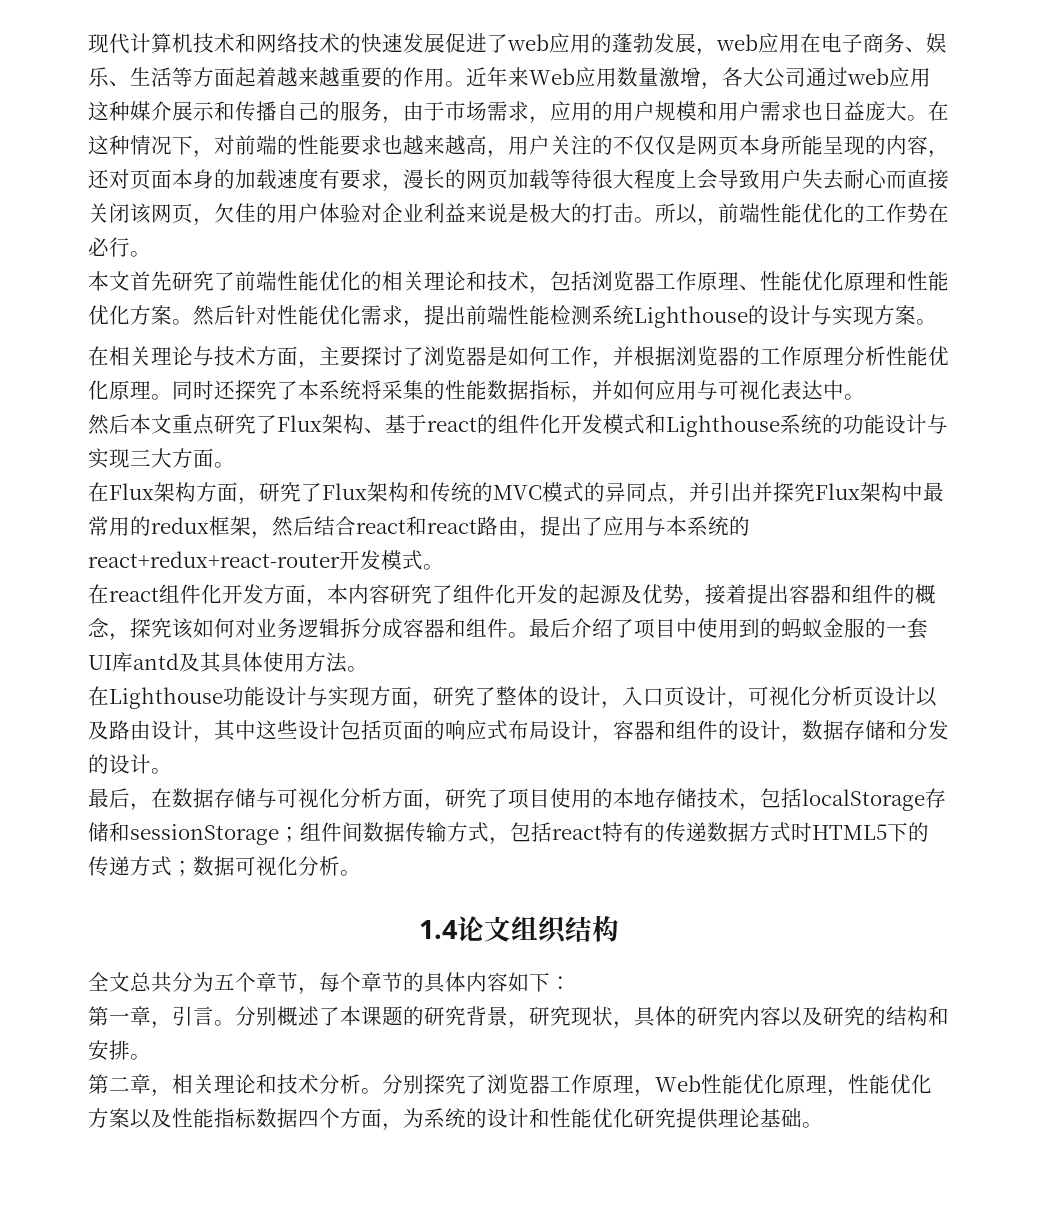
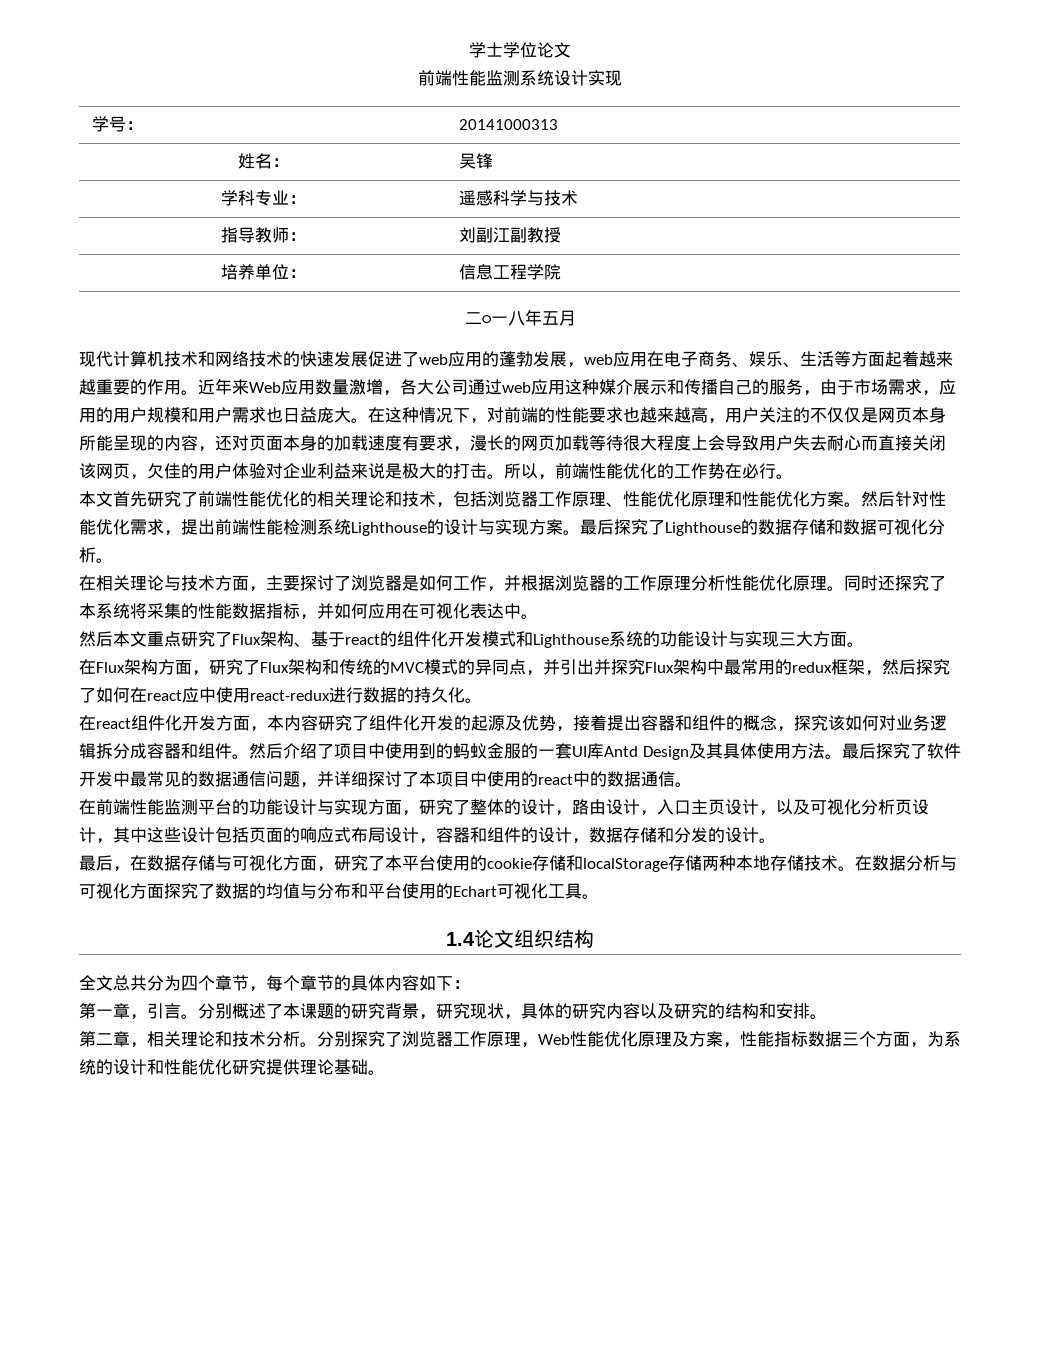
+ 学士学位论文
+ 前端性能监测系统设计实现
+ 学号： | 20141000313
+ 姓名： | 吴锋
+ 学科专业： | 遥感科学与技术
+ 指导教师： | 刘副江副教授
+ 培养单位： | 信息工程学院
+ 二○一八年五月
+ 最后探究了Lighthouse的数据存储和数据可视化分析。
- 同时还探究了本系统将采集的性能数据指标，并如何应用与可视化表达中。
+ 同时还探究了本系统将采集的性能数据指标，并如何应用在可视化表达中。
- 在Flux架构方面，研究了Flux架构和传统的MVC模式的异同点，并引出并探究Flux架构中最常用的redux框架，然后结合react和react路由，提出了应用与本系统的react+redux+react-router开发模式。
+ 在Flux架构方面，研究了Flux架构和传统的MVC模式的异同点，并引出并探究Flux架构中最常用的redux框架，然后探究了如何在react应中使用react-redux进行数据的持久化。
- 最后介绍了项目中使用到的蚂蚁金服的一套UI库antd及其具体使用方法。
- 在Lighthouse功能设计与实现方面，研究了整体的设计，入口页设计，可视化分析页设计以及路由设计，其中这些设计包括页面的响应式布局设计，容器和组件的设计，数据存储和分发的设计。
+ 然后介绍了项目中使用到的蚂蚁金服的一套UI库Antd Design及其具体使用方法。最后探究了软件开发中最常见的数据通信问题，并详细探讨了本项目中使用的react中的数据通信。
+ 在前端性能监测平台的功能设计与实现方面，研究了整体的设计，路由设计，入口主页设计，以及可视化分析页设计，其中这些设计包括页面的响应式布局设计，容器和组件的设计，数据存储和分发的设计。
- 最后，在数据存储与可视化分析方面，研究了项目使用的本地存储技术，包括localStorage存储和sessionStorage；组件间数据传输方式，包括react特有的传递数据方式时HTML5下的传递方式；数据可视化分析。
+ 最后，在数据存储与可视化方面，研究了本平台使用的cookie存储和localStorage存储两种本地存储技术。在数据分析与可视化方面探究了数据的均值与分布和平台使用的Echart可视化工具。
- 全文总共分为五个章节，每个章节的具体内容如下：
+ 全文总共分为四个章节，每个章节的具体内容如下：
- 分别探究了浏览器工作原理，Web性能优化原理，性能优化方案以及性能指标数据四个方面，为系统的设计和性能优化研究提供理论基础。
+ 分别探究了浏览器工作原理，Web性能优化原理及方案，性能指标数据三个方面，为系统的设计和性能优化研究提供理论基础。

